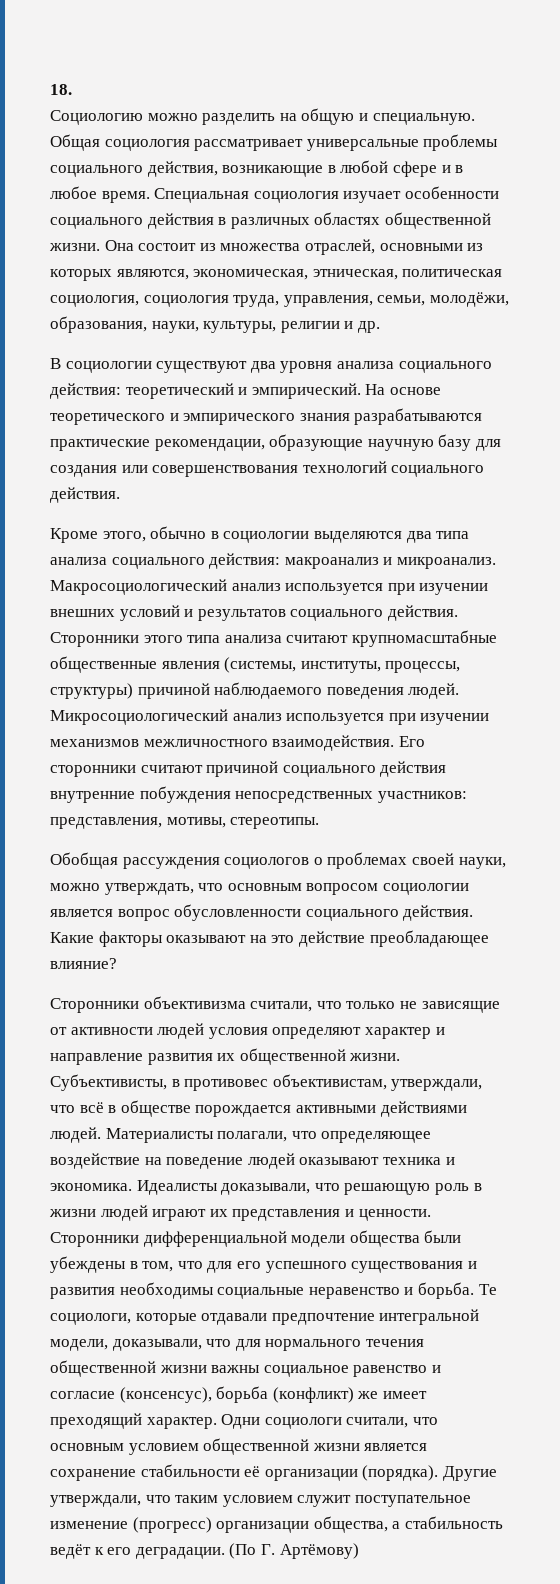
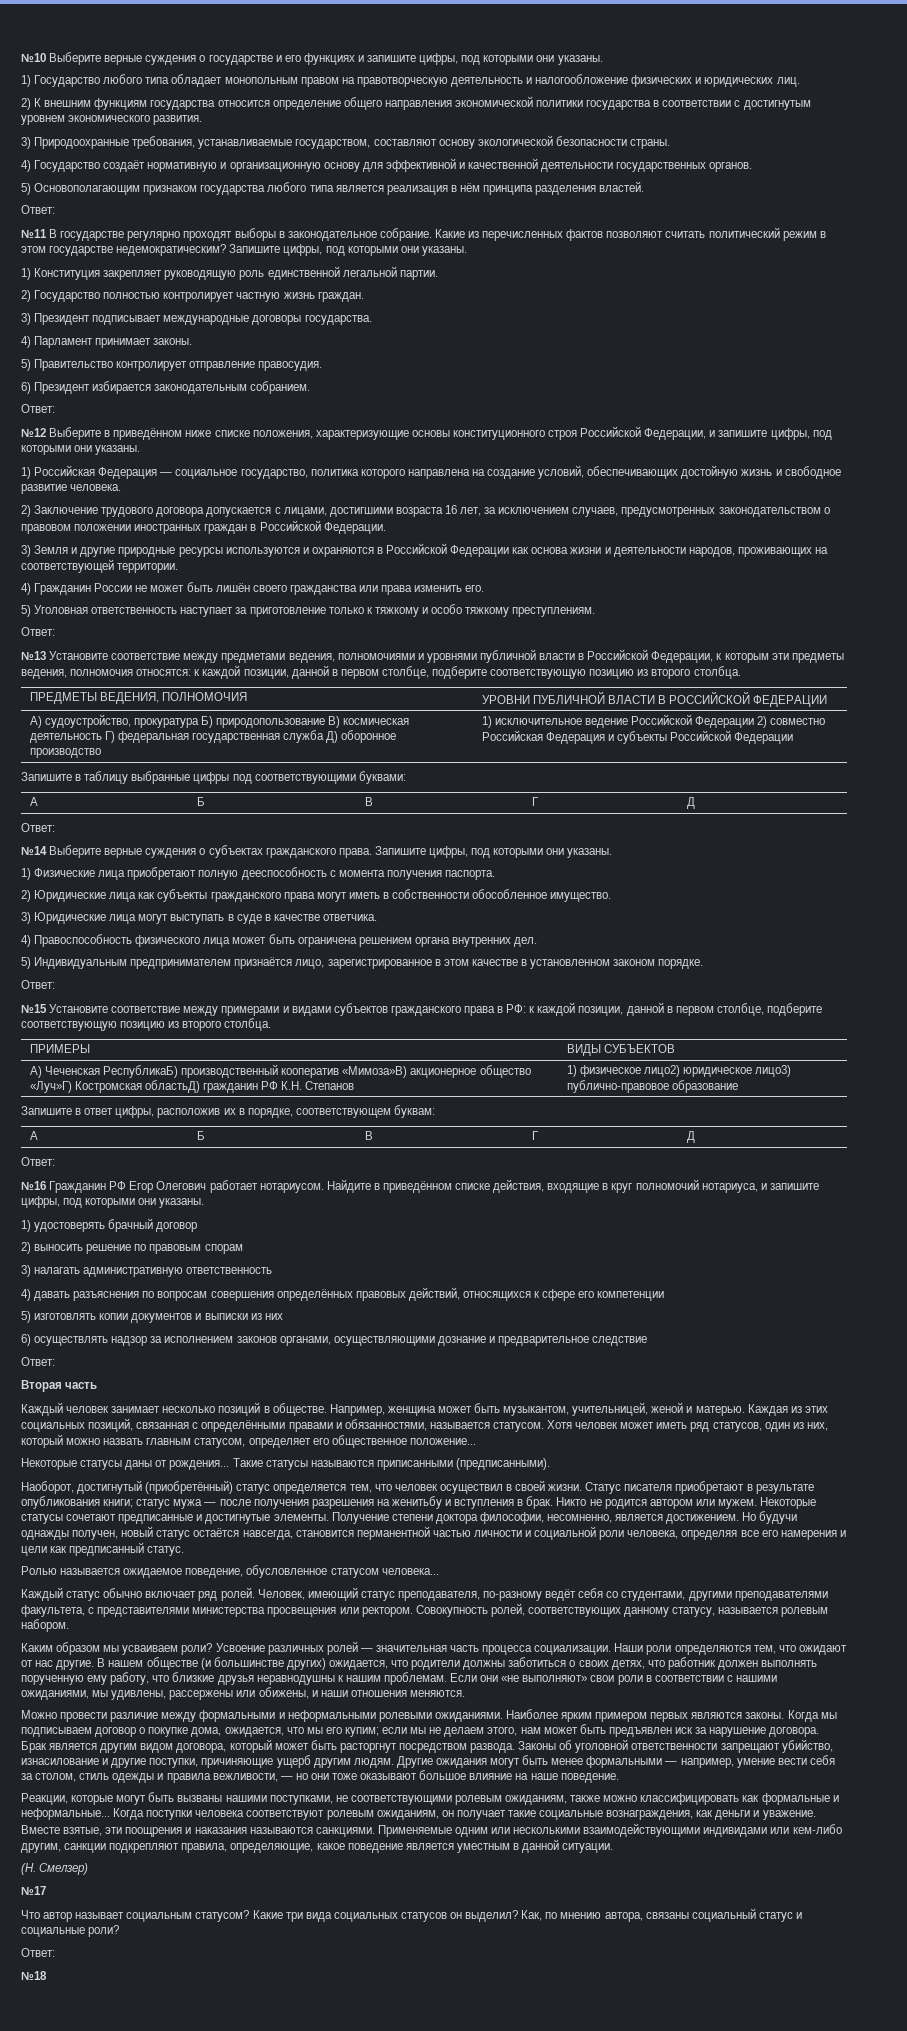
- 18.
- Социологию можно разделить на общую и специальную. Общая социология рассматривает универсальные проблемы социального действия, возникающие в любой сфере и в любое время. Специальная социология изучает особенности социального действия в различных областях общественной жизни. Она состоит из множества отраслей, основными из которых являются, экономическая, этническая, политическая социология, социология труда, управления, семьи, молодёжи, образования, науки, культуры, религии и др.
- В социологии существуют два уровня анализа социального действия: теоретический и эмпирический. На основе теоретического и эмпирического знания разрабатываются практические рекомендации, образующие научную базу для создания или совершенствования технологий социального действия.
- Кроме этого, обычно в социологии выделяются два типа анализа социального действия: макроанализ и микроанализ. Макросоциологический анализ используется при изучении внешних условий и результатов социального действия. Сторонники этого типа анализа считают крупномасштабные общественные явления (системы, институты, процессы, структуры) причиной наблюдаемого поведения людей. Микросоциологический анализ используется при изучении механизмов межличностного взаимодействия. Его сторонники считают причиной социального действия внутренние побуждения непосредственных участников: представления, мотивы, стереотипы.
- Обобщая рассуждения социологов о проблемах своей науки, можно утверждать, что основным вопросом социологии является вопрос обусловленности социального действия. Какие факторы оказывают на это действие преобладающее влияние?
- Сторонники объективизма считали, что только не зависящие от активности людей условия определяют характер и направление развития их общественной жизни. Субъективисты, в противовес объективистам, утверждали, что всё в обществе порождается активными действиями людей. Материалисты полагали, что определяющее воздействие на поведение людей оказывают техника и экономика. Идеалисты доказывали, что решающую роль в жизни людей играют их представления и ценности. Сторонники дифференциальной модели общества были убеждены в том, что для его успешного существования и развития необходимы социальные неравенство и борьба. Те социологи, которые отдавали предпочтение интегральной модели, доказывали, что для нормального течения общественной жизни важны социальное равенство и согласие (консенсус), борьба (конфликт) же имеет преходящий характер. Одни социологи считали, что основным условием общественной жизни является сохранение стабильности её организации (порядка). Другие утверждали, что таким условием служит поступательное изменение (прогресс) организации общества, а стабильность ведёт к его деградации. (По Г. Артёмову)
+ №10 Выберите верные суждения о государстве и его функциях и запишите цифры, под которыми они указаны.
+ 1) Государство любого типа обладает монопольным правом на правотворческую деятельность и налогообложение физических и юридических лиц.
+ 2) К внешним функциям государства относится определение общего направления экономической политики государства в соответствии с достигнутым уровнем экономического развития.
+ 3) Природоохранные требования, устанавливаемые государством, составляют основу экологической безопасности страны.
+ 4) Государство создаёт нормативную и организационную основу для эффективной и качественной деятельности государственных органов.
+ 5) Основополагающим признаком государства любого типа является реализация в нём принципа разделения властей.
+ Ответ:
+ №11 В государстве регулярно проходят выборы в законодательное собрание. Какие из перечисленных фактов позволяют считать политический режим в этом государстве недемократическим? Запишите цифры, под которыми они указаны.
+ 1) Конституция закрепляет руководящую роль единственной легальной партии.
+ 2) Государство полностью контролирует частную жизнь граждан.
+ 3) Президент подписывает международные договоры государства.
+ 4) Парламент принимает законы.
+ 5) Правительство контролирует отправление правосудия.
+ 6) Президент избирается законодательным собранием.
+ Ответ:
+ №12 Выберите в приведённом ниже списке положения, характеризующие основы конституционного строя Российской Федерации, и запишите цифры, под которыми они указаны.
+ 1) Российская Федерация — социальное государство, политика которого направлена на создание условий, обеспечивающих достойную жизнь и свободное развитие человека.
+ 2) Заключение трудового договора допускается с лицами, достигшими возраста 16 лет, за исключением случаев, предусмотренных законодательством о правовом положении иностранных граждан в Российской Федерации.
+ 3) Земля и другие природные ресурсы используются и охраняются в Российской Федерации как основа жизни и деятельности народов, проживающих на соответствующей территории.
+ 4) Гражданин России не может быть лишён своего гражданства или права изменить его.
+ 5) Уголовная ответственность наступает за приготовление только к тяжкому и особо тяжкому преступлениям.
+ Ответ:
+ №13 Установите соответствие между предметами ведения, полномочиями и уровнями публичной власти в Российской Федерации, к которым эти предметы ведения, полномочия относятся: к каждой позиции, данной в первом столбце, подберите соответствующую позицию из второго столбца.
+ ПРЕДМЕТЫ ВЕДЕНИЯ, ПОЛНОМОЧИЯ | УРОВНИ ПУБЛИЧНОЙ ВЛАСТИ В РОССИЙСКОЙ ФЕДЕРАЦИИ
+ A) судоустройство, прокуратура Б) природопользование В) космическая деятельность Г) федеральная государственная служба Д) оборонное производство | 1) исключительное ведение Российской Федерации 2) совместно Российская Федерация и субъекты Российской Федерации
+ Запишите в таблицу выбранные цифры под соответствующими буквами:
+ A | Б | В | Г | Д
+ Ответ:
+ №14 Выберите верные суждения о субъектах гражданского права. Запишите цифры, под которыми они указаны.
+ 1) Физические лица приобретают полную дееспособность с момента получения паспорта.
+ 2) Юридические лица как субъекты гражданского права могут иметь в собственности обособленное имущество.
+ 3) Юридические лица могут выступать в суде в качестве ответчика.
+ 4) Правоспособность физического лица может быть ограничена решением органа внутренних дел.
+ 5) Индивидуальным предпринимателем признаётся лицо, зарегистрированное в этом качестве в установленном законом порядке.
+ Ответ:
+ №15 Установите соответствие между примерами и видами субъектов гражданского права в РФ: к каждой позиции, данной в первом столбце, подберите соответствующую позицию из второго столбца.
+ ПРИМЕРЫ | ВИДЫ СУБЪЕКТОВ
+ А) Чеченская РеспубликаБ) производственный кооператив «Мимоза»В) акционерное общество «Луч»Г) Костромская областьД) гражданин РФ К.Н. Степанов | 1) физическое лицо2) юридическое лицо3) публично-правовое образование
+ Запишите в ответ цифры, расположив их в порядке, соответствующем буквам:
+ A | Б | В | Г | Д
+ Ответ:
+ №16 Гражданин РФ Егор Олегович работает нотариусом. Найдите в приведённом списке действия, входящие в круг полномочий нотариуса, и запишите цифры, под которыми они указаны.
+ 1) удостоверять брачный договор
+ 2) выносить решение по правовым спорам
+ 3) налагать административную ответственность
+ 4) давать разъяснения по вопросам совершения определённых правовых действий, относящихся к сфере его компетенции
+ 5) изготовлять копии документов и выписки из них
+ 6) осуществлять надзор за исполнением законов органами, осуществляющими дознание и предварительное следствие
+ Ответ:
+ Вторая часть
+ Каждый человек занимает несколько позиций в обществе. Например, женщина может быть музыкантом, учительницей, женой и матерью. Каждая из этих социальных позиций, связанная с определёнными правами и обязанностями, называется статусом. Хотя человек может иметь ряд статусов, один из них, который можно назвать главным статусом, определяет его общественное положение...
+ Некоторые статусы даны от рождения... Такие статусы называются приписанными (предписанными).
+ Наоборот, достигнутый (приобретённый) статус определяется тем, что человек осуществил в своей жизни. Статус писателя приобретают в результате опубликования книги; статус мужа — после получения разрешения на женитьбу и вступления в брак. Никто не родится автором или мужем. Некоторые статусы сочетают предписанные и достигнутые элементы. Получение степени доктора философии, несомненно, является достижением. Но будучи однажды получен, новый статус остаётся навсегда, становится перманентной частью личности и социальной роли человека, определяя все его намерения и цели как предписанный статус.
+ Ролью называется ожидаемое поведение, обусловленное статусом человека...
+ Каждый статус обычно включает ряд ролей. Человек, имеющий статус преподавателя, по-разному ведёт себя со студентами, другими преподавателями факультета, с представителями министерства просвещения или ректором. Совокупность ролей, соответствующих данному статусу, называется ролевым набором.
+ Каким образом мы усваиваем роли? Усвоение различных ролей — значительная часть процесса социализации. Наши роли определяются тем, что ожидают от нас другие. В нашем обществе (и большинстве других) ожидается, что родители должны заботиться о своих детях, что работник должен выполнять порученную ему работу, что близкие друзья неравнодушны к нашим проблемам. Если они «не выполняют» свои роли в соответствии с нашими ожиданиями‚ мы удивлены, рассержены или обижены, и наши отношения меняются.
+ Можно провести различие между формальными и неформальными ролевыми ожиданиями. Наиболее ярким примером первых являются законы. Когда мы подписываем договор о покупке дома, ожидается, что мы его купим; если мы не делаем этого, нам может быть предъявлен иск за нарушение договора. Брак является другим видом договора, который может быть расторгнут посредством развода. Законы об уголовной ответственности запрещают убийство, изнасилование и другие поступки, причиняющие ущерб другим людям. Другие ожидания могут быть менее формальными — например, умение вести себя за столом, стиль одежды и правила вежливости, — но они тоже оказывают большое влияние на наше поведение.
+ Реакции, которые могут быть вызваны нашими поступками, не соответствующими ролевым ожиданиям, также можно классифицировать как формальные и неформальные... Когда поступки человека соответствуют ролевым ожиданиям, он получает такие социальные вознаграждения, как деньги и уважение. Вместе взятые, эти поощрения и наказания называются санкциями. Применяемые одним или несколькими взаимодействующими индивидами или кем-либо другим, санкции подкрепляют правила, определяющие, какое поведение является уместным в данной ситуации.
+ (Н. Смелзер)
+ №17
+ Что автор называет социальным статусом? Какие три вида социальных статусов он выделил? Как, по мнению автора, связаны социальный статус и социальные роли?
+ Ответ:
+ №18

